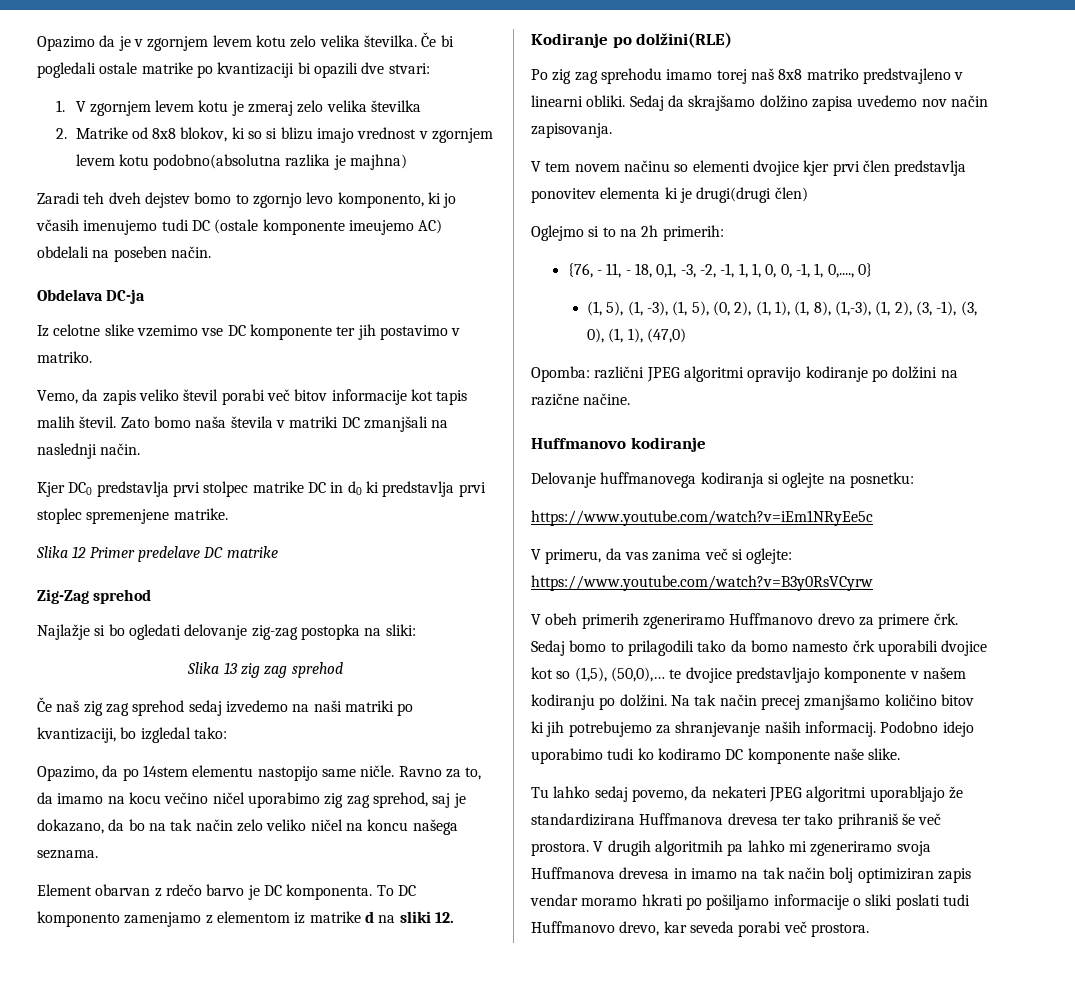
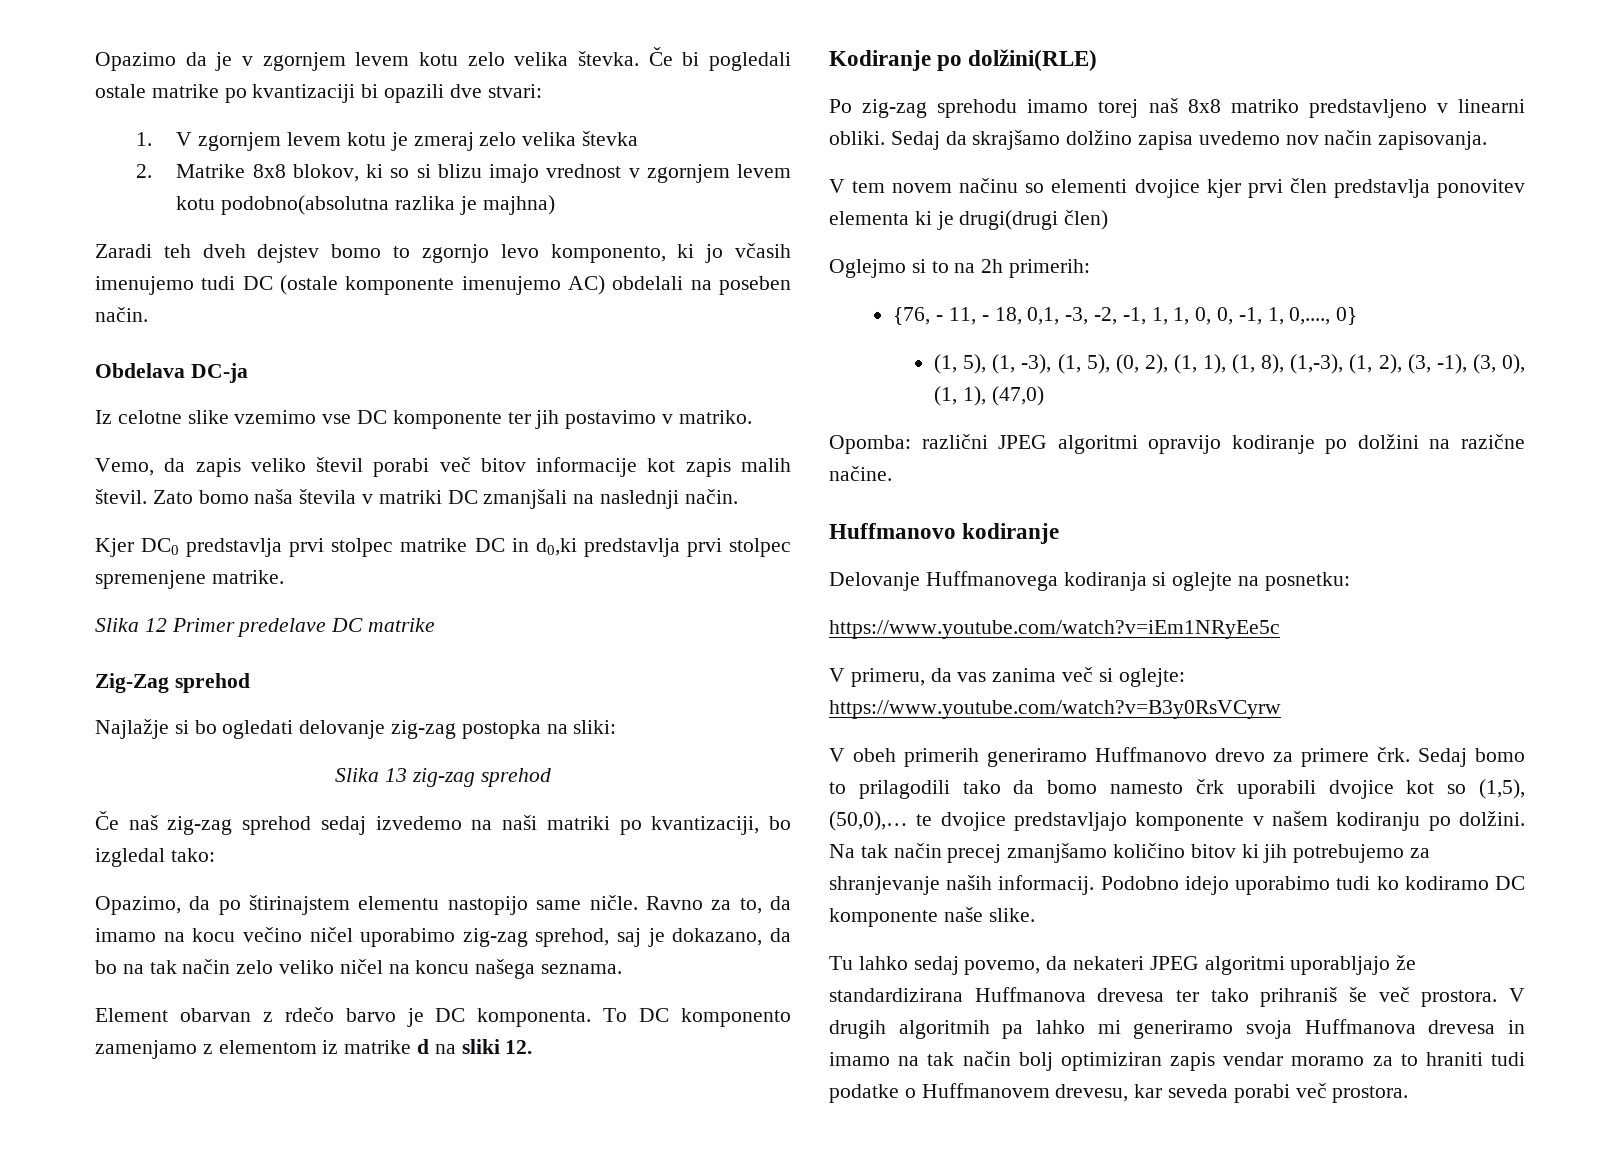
- Opazimo da je v zgornjem levem kotu zelo velika številka.
+ Opazimo da je v zgornjem levem kotu zelo velika števka.
- 1. V zgornjem levem kotu je zmeraj zelo velika številka
+ 1. V zgornjem levem kotu je zmeraj zelo velika števka
- 2. Matrike od 8x8 blokov, ki so si blizu imajo vrednost v zgornjem levem kotu podobno(absolutna razlika je majhna)
+ 2. Matrike 8x8 blokov, ki so si blizu imajo vrednost v zgornjem levem kotu podobno(absolutna razlika je majhna)
- Zaradi teh dveh dejstev bomo to zgornjo levo komponento, ki jo včasih imenujemo tudi DC (ostale komponente imeujemo AC) obdelali na poseben način.
+ Zaradi teh dveh dejstev bomo to zgornjo levo komponento, ki jo včasih imenujemo tudi DC (ostale komponente imenujemo AC) obdelali na poseben način.
- Vemo, da zapis veliko števil porabi več bitov informacije kot tapis malih števil.
+ Vemo, da zapis veliko števil porabi več bitov informacije kot zapis malih števil.
- Kjer DC0 predstavlja prvi stolpec matrike DC in d0 ki predstavlja prvi stoplec spremenjene matrike.
+ Kjer DC0 predstavlja prvi stolpec matrike DC in d0,ki predstavlja prvi stolpec spremenjene matrike.
- Slika 13 zig zag sprehod
+ Slika 13 zig-zag sprehod
- Če naš zig zag sprehod sedaj izvedemo na naši matriki po kvantizaciji, bo izgledal tako:
+ Če naš zig-zag sprehod sedaj izvedemo na naši matriki po kvantizaciji, bo izgledal tako:
- Opazimo, da po 14stem elementu nastopijo same ničle.
+ Opazimo, da po štirinajstem elementu nastopijo same ničle.
- Ravno za to, da imamo na kocu večino ničel uporabimo zig zag sprehod, saj je dokazano, da bo na tak način zelo veliko ničel na koncu našega seznama.
+ Ravno za to, da imamo na kocu večino ničel uporabimo zig-zag sprehod, saj je dokazano, da bo na tak način zelo veliko ničel na koncu našega seznama.
- Po zig zag sprehodu imamo torej naš 8x8 matriko predstvajleno v linearni obliki.
+ Po zig-zag sprehodu imamo torej naš 8x8 matriko predstavljeno v linearni obliki.
- Delovanje huffmanovega kodiranja si oglejte na posnetku:
+ Delovanje Huffmanovega kodiranja si oglejte na posnetku:
- V obeh primerih zgeneriramo Huffmanovo drevo za primere črk.
+ V obeh primerih generiramo Huffmanovo drevo za primere črk.
- V drugih algoritmih pa lahko mi zgeneriramo svoja Huffmanova drevesa in imamo na tak način bolj optimiziran zapis vendar moramo hkrati po pošiljamo informacije o sliki poslati tudi Huffmanovo drevo, kar seveda porabi več prostora.
+ V drugih algoritmih pa lahko mi generiramo svoja Huffmanova drevesa in imamo na tak način bolj optimiziran zapis vendar moramo za to hraniti tudi podatke o Huffmanovem drevesu, kar seveda porabi več prostora.

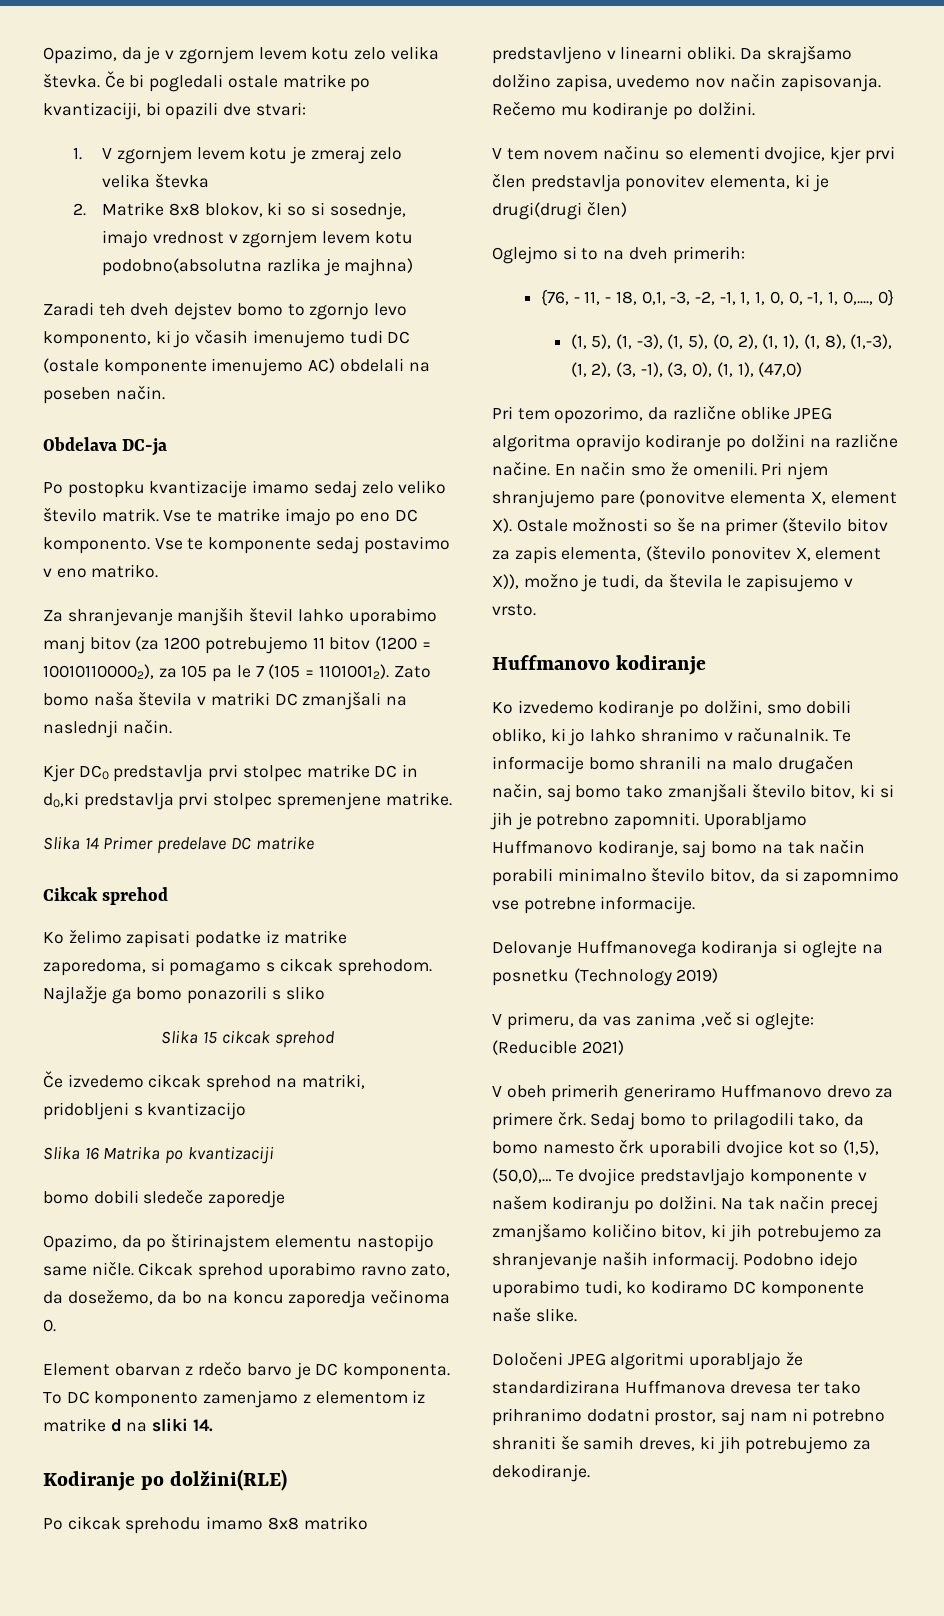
- Opazimo da je v zgornjem levem kotu zelo velika števka.
+ Opazimo, da je v zgornjem levem kotu zelo velika števka.
- Če bi pogledali ostale matrike po kvantizaciji bi opazili dve stvari:
+ Če bi pogledali ostale matrike po kvantizaciji, bi opazili dve stvari:
- 2. Matrike 8x8 blokov, ki so si blizu imajo vrednost v zgornjem levem kotu podobno(absolutna razlika je majhna)
+ 2. Matrike 8x8 blokov, ki so si sosednje, imajo vrednost v zgornjem levem kotu podobno(absolutna razlika je majhna)
- Iz celotne slike vzemimo vse DC komponente ter jih postavimo v matriko.
+ Po postopku kvantizacije imamo sedaj zelo veliko število matrik. Vse te matrike imajo po eno DC komponento. Vse te komponente sedaj postavimo v eno matriko.
- Vemo, da zapis veliko števil porabi več bitov informacije kot zapis malih števil.
+ Za shranjevanje manjših števil lahko uporabimo manj bitov (za 1200 potrebujemo 11 bitov (1200 = 100101100002), za 105 pa le 7 (105 = 11010012).
- Slika 12 Primer predelave DC matrike
- Zig-Zag sprehod
- Najlažje si bo ogledati delovanje zig-zag postopka na sliki:
- Slika 13 zig-zag sprehod
+ Slika 14 Primer predelave DC matrike
+ Cikcak sprehod
+ Ko želimo zapisati podatke iz matrike zaporedoma, si pomagamo s cikcak sprehodom. Najlažje ga bomo ponazorili s sliko
+ Slika 15 cikcak sprehod
- Če naš zig-zag sprehod sedaj izvedemo na naši matriki po kvantizaciji, bo izgledal tako:
+ Če izvedemo cikcak sprehod na matriki, pridobljeni s kvantizacijo
+ Slika 16 Matrika po kvantizaciji
+ bomo dobili sledeče zaporedje
- Ravno za to, da imamo na kocu večino ničel uporabimo zig-zag sprehod, saj je dokazano, da bo na tak način zelo veliko ničel na koncu našega seznama.
+ Cikcak sprehod uporabimo ravno zato, da dosežemo, da bo na koncu zaporedja večinoma 0.
- To DC komponento zamenjamo z elementom iz matrike d na sliki 12.
+ To DC komponento zamenjamo z elementom iz matrike d na sliki 14.
- Po zig-zag sprehodu imamo torej naš 8x8 matriko predstavljeno v linearni obliki.
+ Po cikcak sprehodu imamo 8x8 matriko predstavljeno v linearni obliki.
- Sedaj da skrajšamo dolžino zapisa uvedemo nov način zapisovanja.
+ Da skrajšamo dolžino zapisa, uvedemo nov način zapisovanja. Rečemo mu kodiranje po dolžini.
- V tem novem načinu so elementi dvojice kjer prvi člen predstavlja ponovitev elementa ki je drugi(drugi člen)
+ V tem novem načinu so elementi dvojice, kjer prvi člen predstavlja ponovitev elementa, ki je drugi(drugi člen)
- Oglejmo si to na 2h primerih:
+ Oglejmo si to na dveh primerih:
- Opomba: različni JPEG algoritmi opravijo kodiranje po dolžini na razične načine.
+ Pri tem opozorimo, da različne oblike JPEG algoritma opravijo kodiranje po dolžini na različne načine. En način smo že omenili. Pri njem shranjujemo pare (ponovitve elementa X, element X). Ostale možnosti so še na primer (število bitov za zapis elementa, (število ponovitev X, element X)), možno je tudi, da števila le zapisujemo v vrsto.
  Huffmanovo kodiranje
+ Ko izvedemo kodiranje po dolžini, smo dobili obliko, ki jo lahko shranimo v računalnik. Te informacije bomo shranili na malo drugačen način, saj bomo tako zmanjšali število bitov, ki si jih je potrebno zapomniti. Uporabljamo Huffmanovo kodiranje, saj bomo na tak način porabili minimalno število bitov, da si zapomnimo vse potrebne informacije.
- Delovanje Huffmanovega kodiranja si oglejte na posnetku:
- https://www.youtube.com/watch?v=iEm1NRyEe5c
+ Delovanje Huffmanovega kodiranja si oglejte na posnetku (Technology 2019)
- V primeru, da vas zanima več si oglejte: https://www.youtube.com/watch?v=B3y0RsVCyrw
+ V primeru, da vas zanima ,več si oglejte: (Reducible 2021)
- Sedaj bomo to prilagodili tako da bomo namesto črk uporabili dvojice kot so (1,5), (50,0),… te dvojice predstavljajo komponente v našem kodiranju po dolžini.
+ Sedaj bomo to prilagodili tako, da bomo namesto črk uporabili dvojice kot so (1,5), (50,0),… Te dvojice predstavljajo komponente v našem kodiranju po dolžini.
- Na tak način precej zmanjšamo količino bitov ki jih potrebujemo za shranjevanje naših informacij.
+ Na tak način precej zmanjšamo količino bitov, ki jih potrebujemo za shranjevanje naših informacij.
- Podobno idejo uporabimo tudi ko kodiramo DC komponente naše slike.
+ Podobno idejo uporabimo tudi, ko kodiramo DC komponente naše slike.
- Tu lahko sedaj povemo, da nekateri JPEG algoritmi uporabljajo že standardizirana Huffmanova drevesa ter tako prihraniš še več prostora. V drugih algoritmih pa lahko mi generiramo svoja Huffmanova drevesa in imamo na tak način bolj optimiziran zapis vendar moramo za to hraniti tudi podatke o Huffmanovem drevesu, kar seveda porabi več prostora.
+ Določeni JPEG algoritmi uporabljajo že standardizirana Huffmanova drevesa ter tako prihranimo dodatni prostor, saj nam ni potrebno shraniti še samih dreves, ki jih potrebujemo za dekodiranje.

